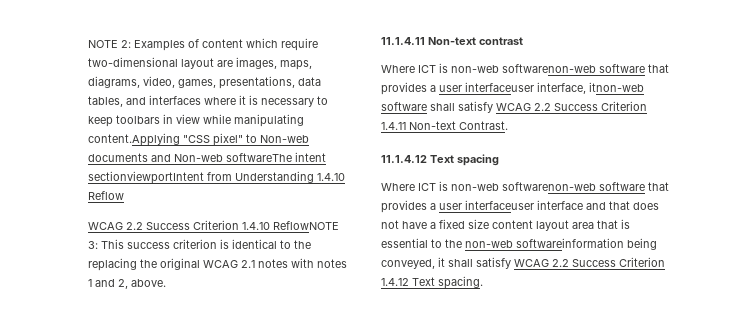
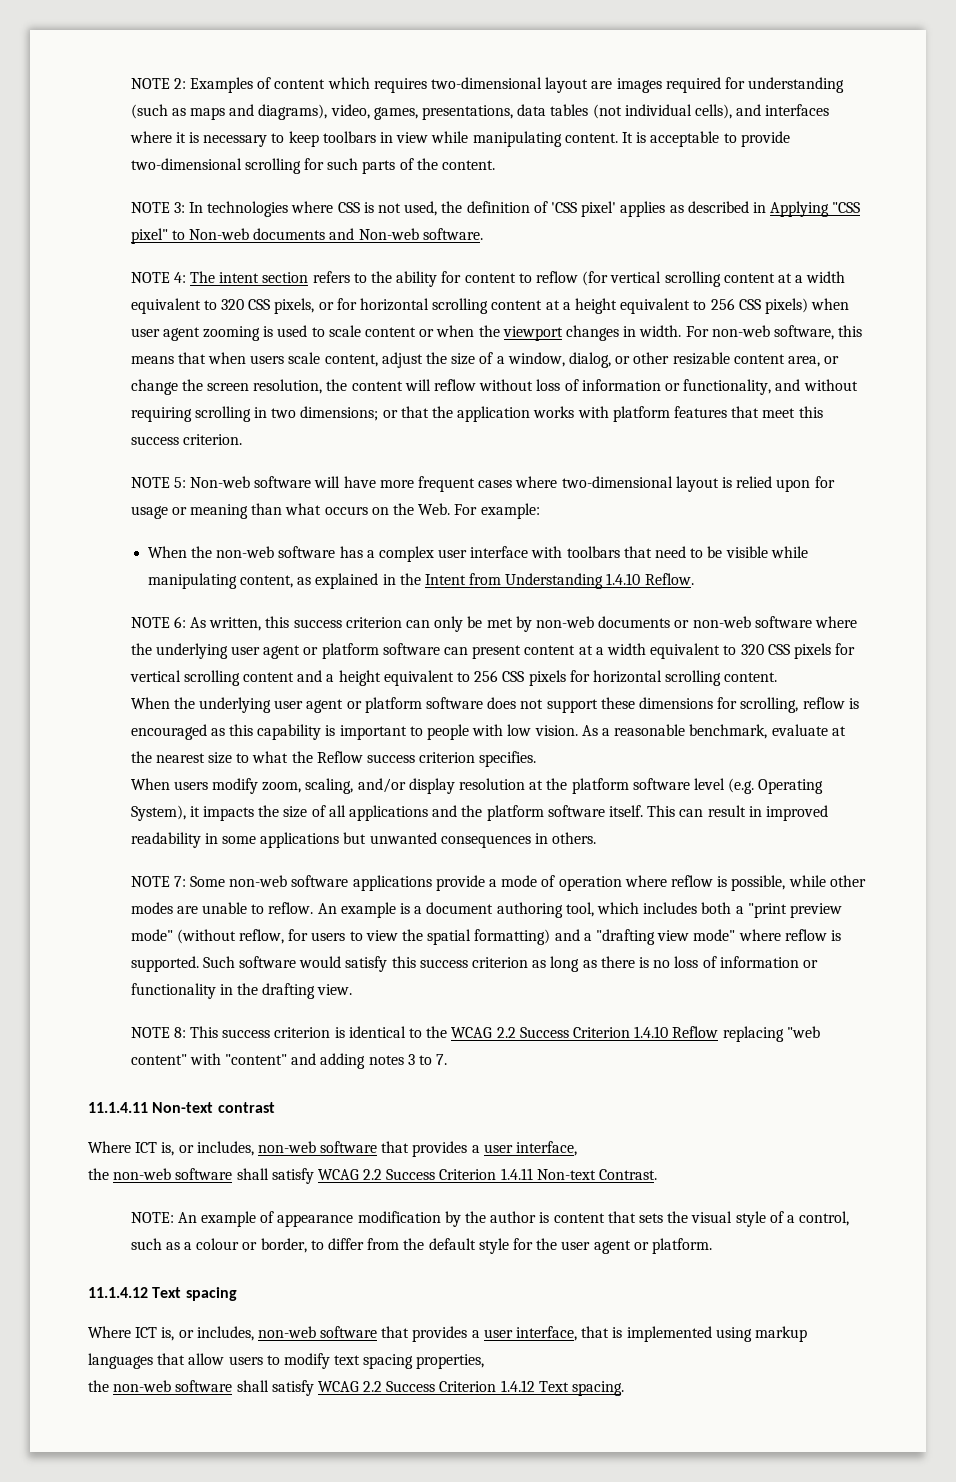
- NOTE 2: Examples of content which require two-dimensional layout are images, maps, diagrams, video, games, presentations, data tables, and interfaces where it is necessary to keep toolbars in view while manipulating content.Applying "CSS pixel" to Non-web documents and Non-web softwareThe intent sectionviewportIntent from Understanding 1.4.10 Reflow
- WCAG 2.2 Success Criterion 1.4.10 ReflowNOTE 3: This success criterion is identical to the replacing the original WCAG 2.1 notes with notes 1 and 2, above.
+ NOTE 2: Examples of content which requires two-dimensional layout are images required for understanding (such as maps and diagrams), video, games, presentations, data tables (not individual cells), and interfaces where it is necessary to keep toolbars in view while manipulating content. It is acceptable to provide two-dimensional scrolling for such parts of the content.
+ NOTE 3: In technologies where CSS is not used, the definition of 'CSS pixel' applies as described in Applying "CSS pixel" to Non-web documents and Non-web software.
+ NOTE 4: The intent section refers to the ability for content to reflow (for vertical scrolling content at a width equivalent to 320 CSS pixels, or for horizontal scrolling content at a height equivalent to 256 CSS pixels) when user agent zooming is used to scale content or when the viewport changes in width. For non-web software, this means that when users scale content, adjust the size of a window, dialog, or other resizable content area, or change the screen resolution, the content will reflow without loss of information or functionality, and without requiring scrolling in two dimensions; or that the application works with platform features that meet this success criterion.
+ NOTE 5: Non-web software will have more frequent cases where two-dimensional layout is relied upon for usage or meaning than what occurs on the Web. For example:
+ When the non-web software has a complex user interface with toolbars that need to be visible while manipulating content, as explained in the Intent from Understanding 1.4.10 Reflow.
+ NOTE 6: As written, this success criterion can only be met by non-web documents or non-web software where the underlying user agent or platform software can present content at a width equivalent to 320 CSS pixels for vertical scrolling content and a height equivalent to 256 CSS pixels for horizontal scrolling content.
+ When the underlying user agent or platform software does not support these dimensions for scrolling, reflow is encouraged as this capability is important to people with low vision. As a reasonable benchmark, evaluate at the nearest size to what the Reflow success criterion specifies.
+ When users modify zoom, scaling, and/or display resolution at the platform software level (e.g. Operating System), it impacts the size of all applications and the platform software itself. This can result in improved readability in some applications but unwanted consequences in others.
+ NOTE 7: Some non-web software applications provide a mode of operation where reflow is possible, while other modes are unable to reflow. An example is a document authoring tool, which includes both a "print preview mode" (without reflow, for users to view the spatial formatting) and a "drafting view mode" where reflow is supported. Such software would satisfy this success criterion as long as there is no loss of information or functionality in the drafting view.
+ NOTE 8: This success criterion is identical to the WCAG 2.2 Success Criterion 1.4.10 Reflow replacing "web content" with "content" and adding notes 3 to 7.
  11.1.4.11 Non-text contrast
- Where ICT is non-web softwarenon-web software that provides a user interfaceuser interface, itnon-web software shall satisfy WCAG 2.2 Success Criterion 1.4.11 Non-text Contrast.
+ Where ICT is, or includes, non-web software that provides a user interface,
+ the non-web software shall satisfy WCAG 2.2 Success Criterion 1.4.11 Non-text Contrast.
+ NOTE: An example of appearance modification by the author is content that sets the visual style of a control, such as a colour or border, to differ from the default style for the user agent or platform.
- Where ICT is non-web softwarenon-web software that provides a user interfaceuser interface and that does not have a fixed size content layout area that is essential to the non-web softwareinformation being conveyed, it shall satisfy WCAG 2.2 Success Criterion 1.4.12 Text spacing.
+ Where ICT is, or includes, non-web software that provides a user interface, that is implemented using markup languages that allow users to modify text spacing properties,
+ the non-web software shall satisfy WCAG 2.2 Success Criterion 1.4.12 Text spacing.

